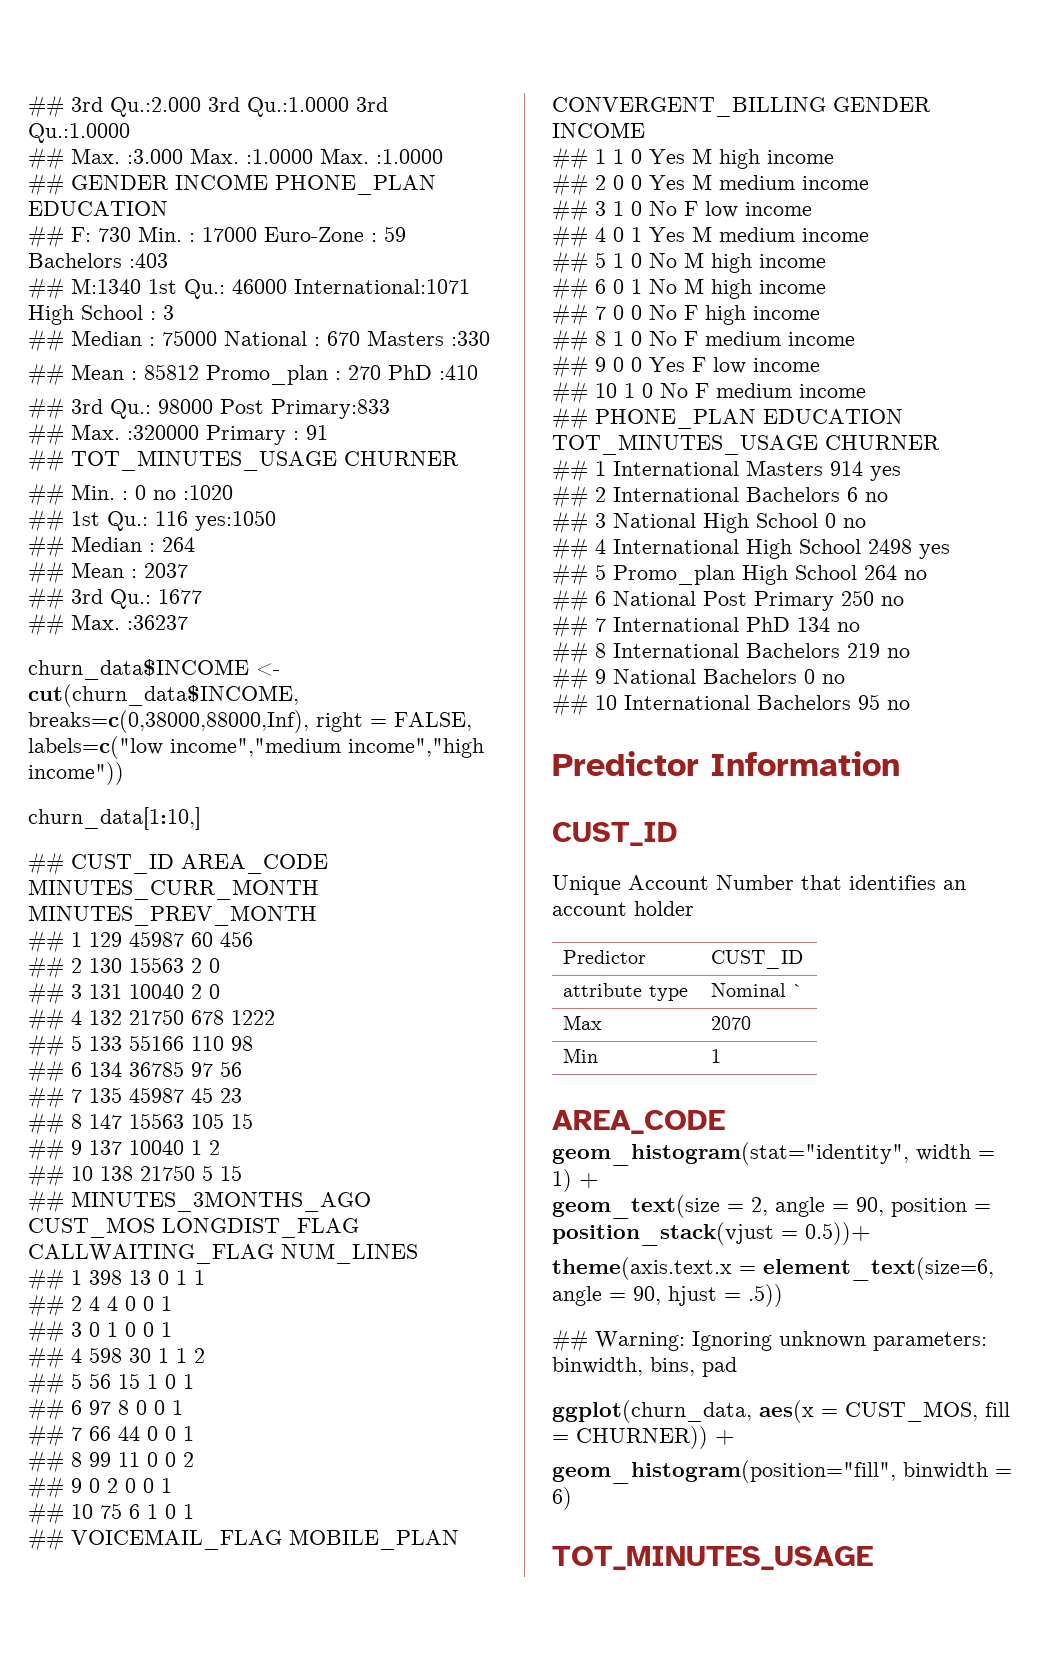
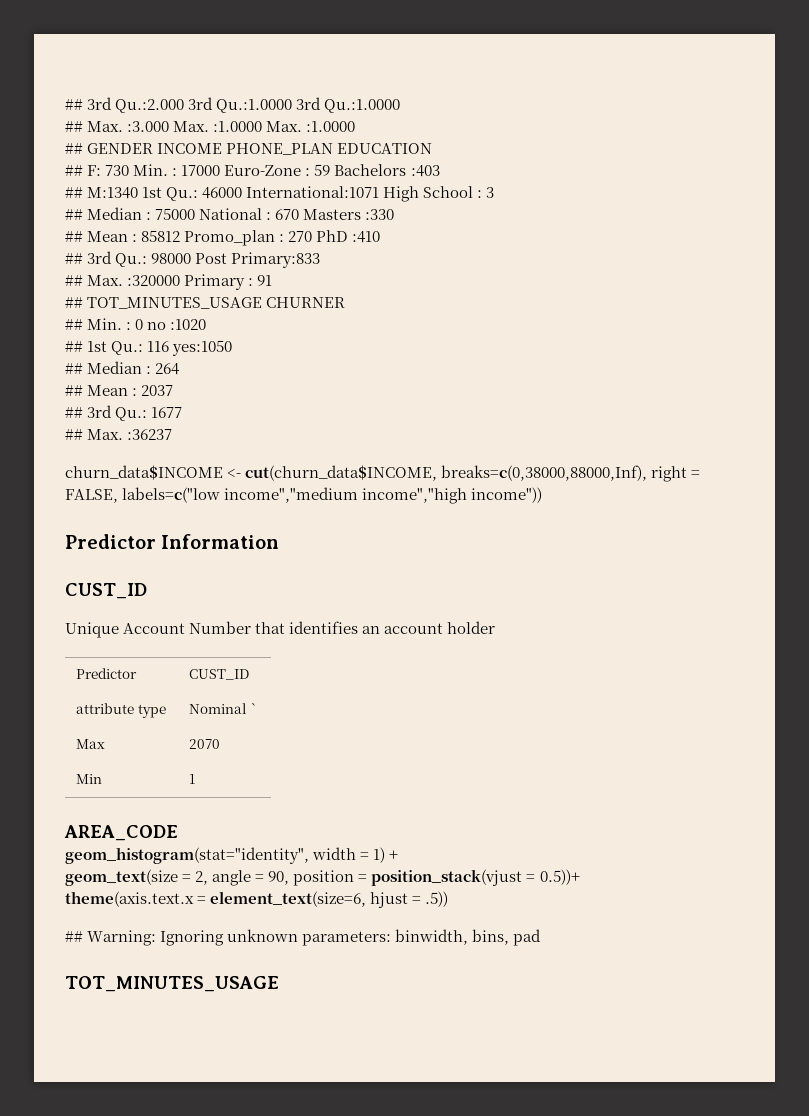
- churn_data[1:10,]
- ## CUST_ID AREA_CODE MINUTES_CURR_MONTH MINUTES_PREV_MONTH
- ## 1 129 45987 60 456
- ## 2 130 15563 2 0
- ## 3 131 10040 2 0
- ## 4 132 21750 678 1222
- ## 5 133 55166 110 98
- ## 6 134 36785 97 56
- ## 7 135 45987 45 23
- ## 8 147 15563 105 15
- ## 9 137 10040 1 2
- ## 10 138 21750 5 15
- ## MINUTES_3MONTHS_AGO CUST_MOS LONGDIST_FLAG CALLWAITING_FLAG NUM_LINES
- ## 1 398 13 0 1 1
- ## 2 4 4 0 0 1
- ## 3 0 1 0 0 1
- ## 4 598 30 1 1 2
- ## 5 56 15 1 0 1
- ## 6 97 8 0 0 1
- ## 7 66 44 0 0 1
- ## 8 99 11 0 0 2
- ## 9 0 2 0 0 1
- ## 10 75 6 1 0 1
- ## VOICEMAIL_FLAG MOBILE_PLAN CONVERGENT_BILLING GENDER INCOME
- ## 1 1 0 Yes M high income
- ## 2 0 0 Yes M medium income
- ## 3 1 0 No F low income
- ## 4 0 1 Yes M medium income
- ## 5 1 0 No M high income
- ## 6 0 1 No M high income
- ## 7 0 0 No F high income
- ## 8 1 0 No F medium income
- ## 9 0 0 Yes F low income
- ## 10 1 0 No F medium income
- ## PHONE_PLAN EDUCATION TOT_MINUTES_USAGE CHURNER
- ## 1 International Masters 914 yes
- ## 2 International Bachelors 6 no
- ## 3 National High School 0 no
- ## 4 International High School 2498 yes
- ## 5 Promo_plan High School 264 no
- ## 6 National Post Primary 250 no
- ## 7 International PhD 134 no
- ## 8 International Bachelors 219 no
- ## 9 National Bachelors 0 no
- ## 10 International Bachelors 95 no
- theme(axis.text.x = element_text(size=6, angle = 90, hjust = .5))
+ theme(axis.text.x = element_text(size=6, hjust = .5))
- ggplot(churn_data, aes(x = CUST_MOS, fill = CHURNER)) +
- geom_histogram(position="fill", binwidth = 6)

